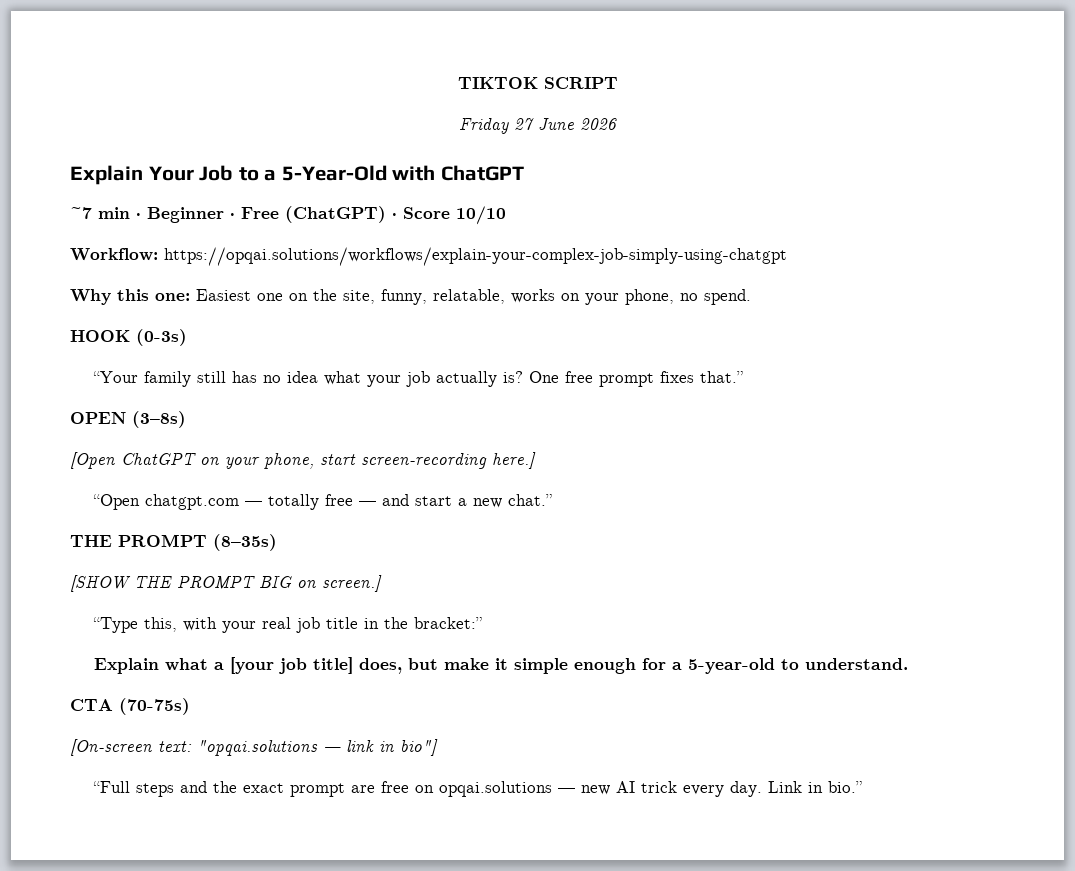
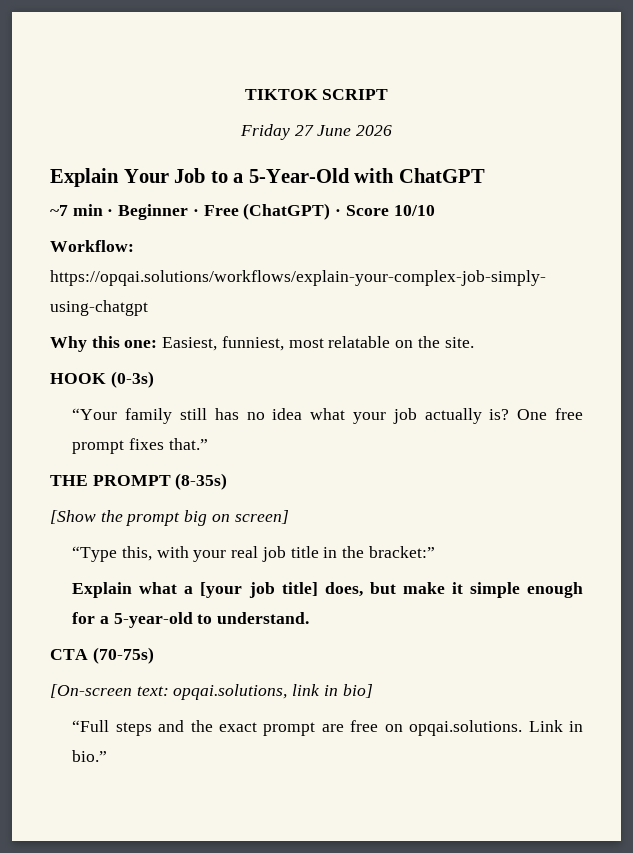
- Why this one: Easiest one on the site, funny, relatable, works on your phone, no spend.
+ Why this one: Easiest, funniest, most relatable on the site.
- OPEN (3–8s)
- [Open ChatGPT on your phone, start screen-recording here.]
- “Open chatgpt.com — totally free — and start a new chat.”
- THE PROMPT (8–35s)
- [SHOW THE PROMPT BIG on screen.]
+ THE PROMPT (8-35s)
+ [Show the prompt big on screen]
- [On-screen text: "opqai.solutions — link in bio"]
+ [On-screen text: opqai.solutions, link in bio]
- “Full steps and the exact prompt are free on opqai.solutions — new AI trick every day. Link in bio.”
+ “Full steps and the exact prompt are free on opqai.solutions. Link in bio.”

